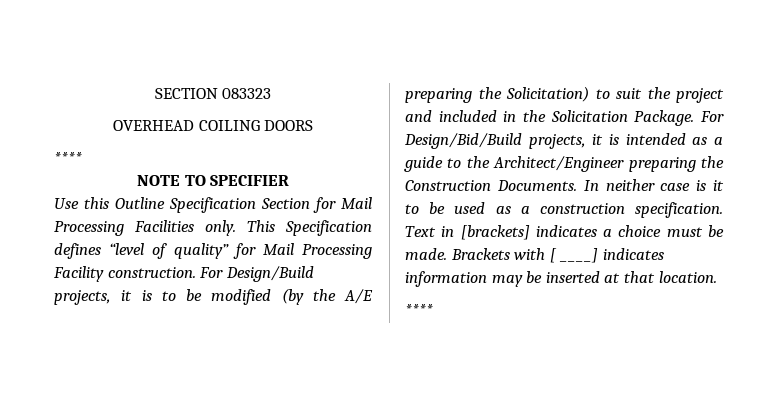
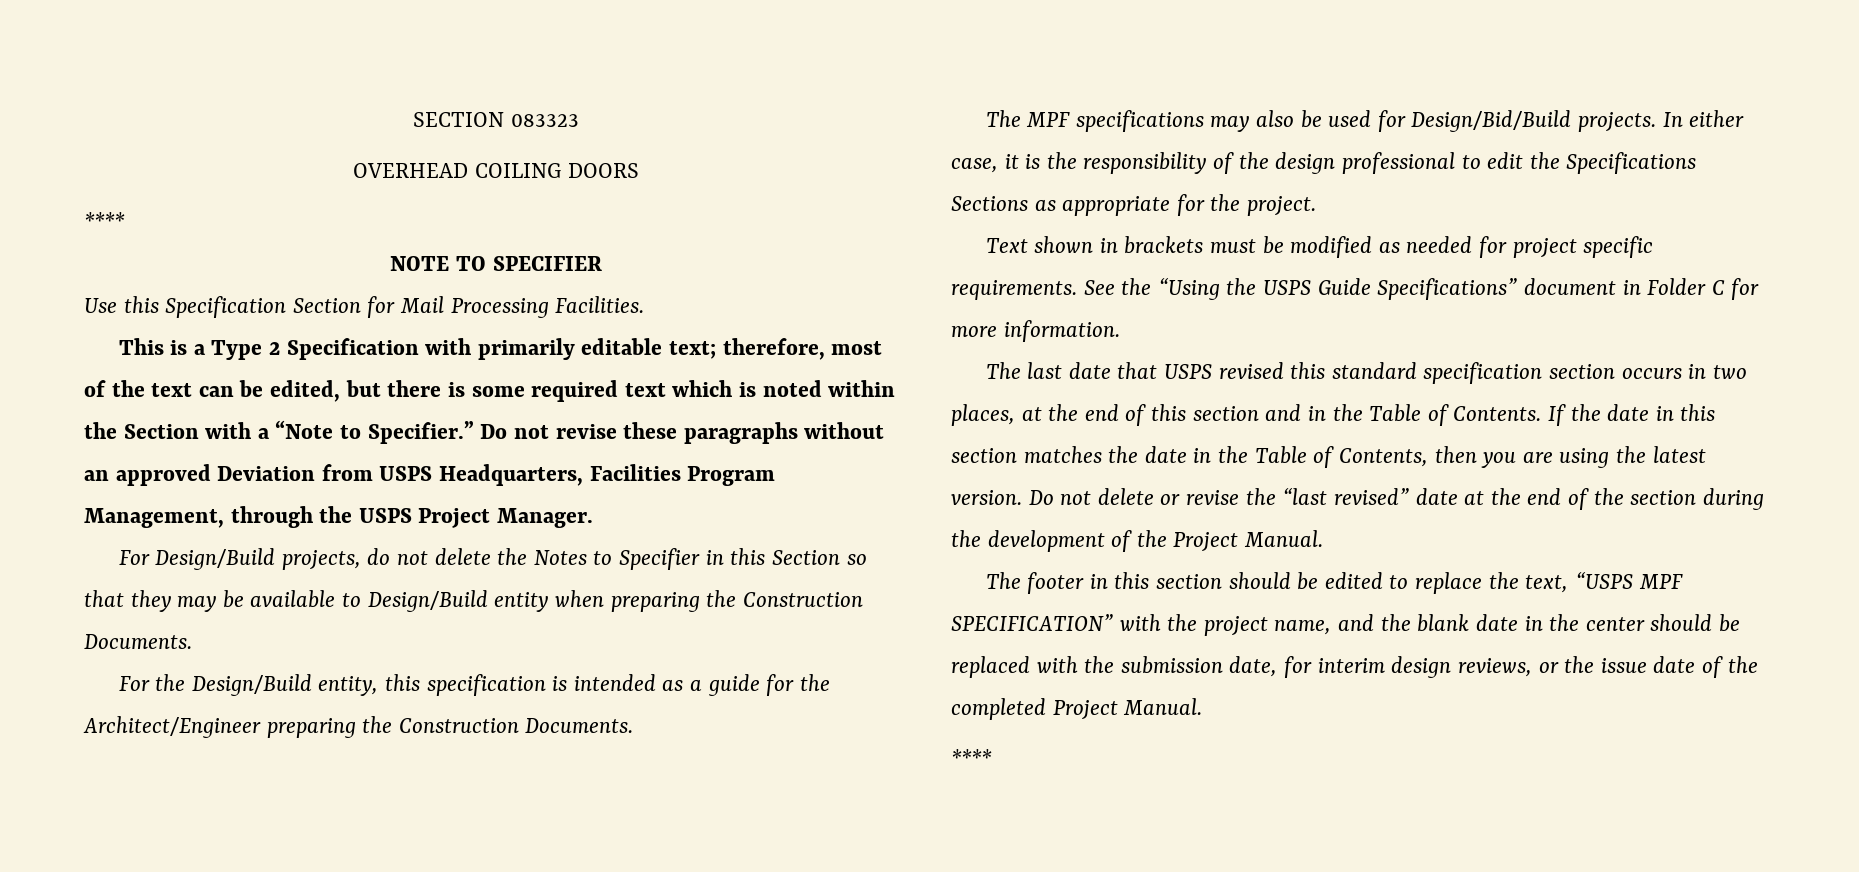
- Use this Outline Specification Section for Mail Processing Facilities only. This Specification defines “level of quality” for Mail Processing Facility construction. For Design/Build projects, it is to be modified (by the A/E preparing the Solicitation) to suit the project and included in the Solicitation Package. For Design/Bid/Build projects, it is intended as a guide to the Architect/Engineer preparing the Construction Documents. In neither case is it to be used as a construction specification. Text in [brackets] indicates a choice must be made. Brackets with [ ____] indicates information may be inserted at that location.
+ Use this Specification Section for Mail Processing Facilities.
+ This is a Type 2 Specification with primarily editable text; therefore, most of the text can be edited, but there is some required text which is noted within the Section with a “Note to Specifier.” Do not revise these paragraphs without an approved Deviation from USPS Headquarters, Facilities Program Management, through the USPS Project Manager.
+ For Design/Build projects, do not delete the Notes to Specifier in this Section so that they may be available to Design/Build entity when preparing the Construction Documents.
+ For the Design/Build entity, this specification is intended as a guide for the Architect/Engineer preparing the Construction Documents.
+ The MPF specifications may also be used for Design/Bid/Build projects. In either case, it is the responsibility of the design professional to edit the Specifications Sections as appropriate for the project.
+ Text shown in brackets must be modified as needed for project specific requirements. See the “Using the USPS Guide Specifications” document in Folder C for more information.
+ The last date that USPS revised this standard specification section occurs in two places, at the end of this section and in the Table of Contents. If the date in this section matches the date in the Table of Contents, then you are using the latest version. Do not delete or revise the “last revised” date at the end of the section during the development of the Project Manual.
+ The footer in this section should be edited to replace the text, “USPS MPF SPECIFICATION” with the project name, and the blank date in the center should be replaced with the submission date, for interim design reviews, or the issue date of the completed Project Manual.

